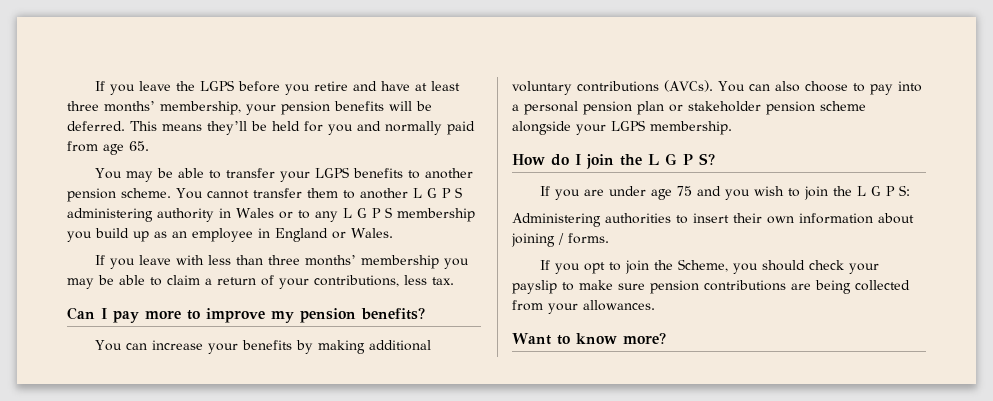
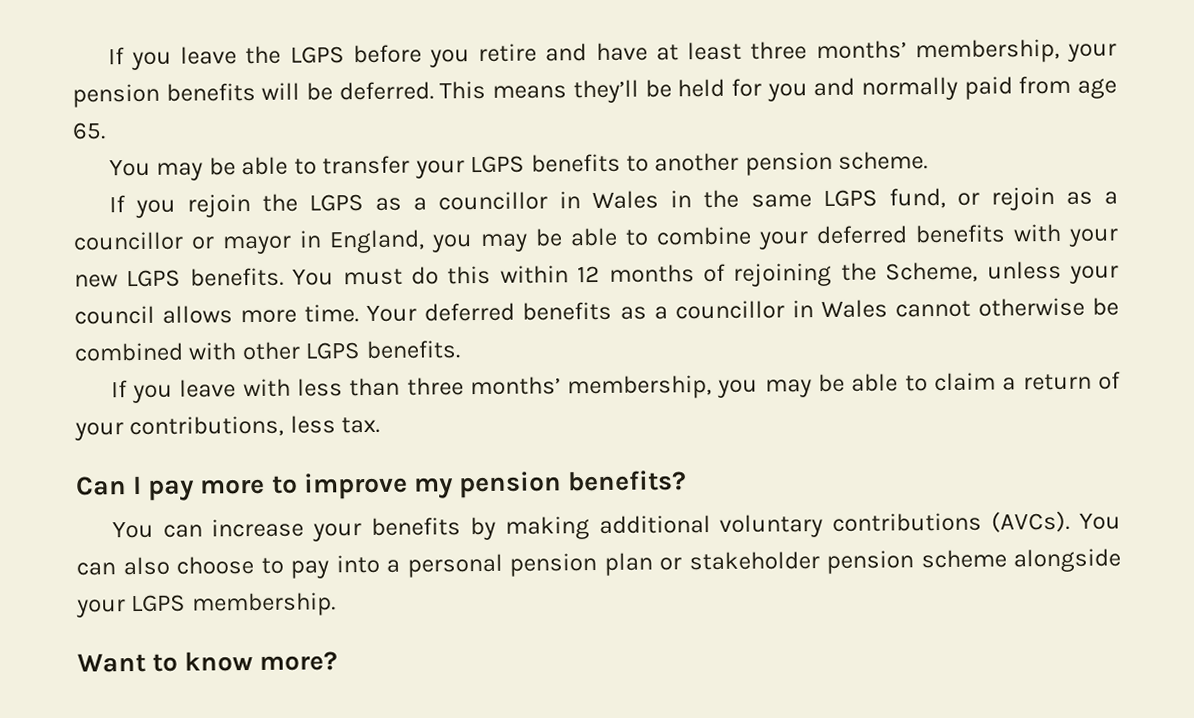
- You may be able to transfer your LGPS benefits to another pension scheme. You cannot transfer them to another L G P S administering authority in Wales or to any L G P S membership you build up as an employee in England or Wales.
+ You may be able to transfer your LGPS benefits to another pension scheme.
+ If you rejoin the LGPS as a councillor in Wales in the same LGPS fund, or rejoin as a councillor or mayor in England, you may be able to combine your deferred benefits with your new LGPS benefits. You must do this within 12 months of rejoining the Scheme, unless your council allows more time. Your deferred benefits as a councillor in Wales cannot otherwise be combined with other LGPS benefits.
- If you leave with less than three months’ membership you may be able to claim a return of your contributions, less tax.
+ If you leave with less than three months’ membership, you may be able to claim a return of your contributions, less tax.
- How do I join the L G P S?
- If you are under age 75 and you wish to join the L G P S:
- Administering authorities to insert their own information about joining / forms.
- If you opt to join the Scheme, you should check your payslip to make sure pension contributions are being collected from your allowances.

